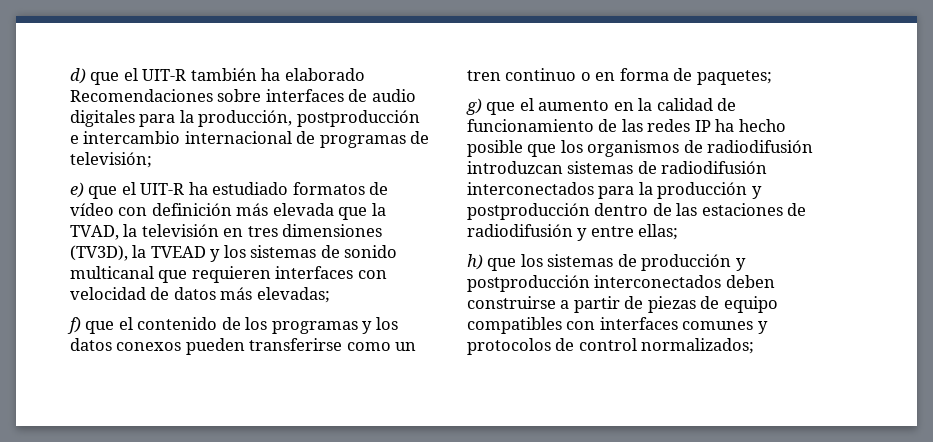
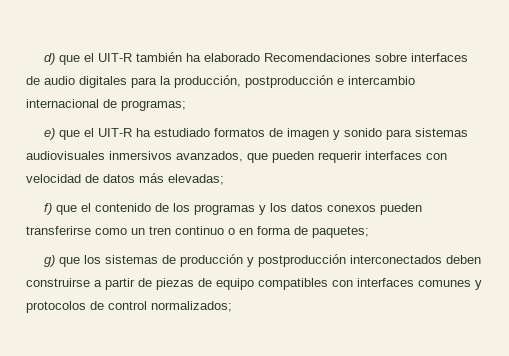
- d) que el UIT-R también ha elaborado Recomendaciones sobre interfaces de audio digitales para la producción, postproducción e intercambio internacional de programas de televisión;
+ d) que el UIT-R también ha elaborado Recomendaciones sobre interfaces de audio digitales para la producción, postproducción e intercambio internacional de programas;
- e) que el UIT-R ha estudiado formatos de vídeo con definición más elevada que la TVAD, la televisión en tres dimensiones (TV3D), la TVEAD y los sistemas de sonido multicanal que requieren interfaces con velocidad de datos más elevadas;
+ e) que el UIT-R ha estudiado formatos de imagen y sonido para sistemas audiovisuales inmersivos avanzados, que pueden requerir interfaces con velocidad de datos más elevadas;
- g) que el aumento en la calidad de funcionamiento de las redes IP ha hecho posible que los organismos de radiodifusión introduzcan sistemas de radiodifusión interconectados para la producción y postproducción dentro de las estaciones de radiodifusión y entre ellas;
- h) que los sistemas de producción y postproducción interconectados deben construirse a partir de piezas de equipo compatibles con interfaces comunes y protocolos de control normalizados;
+ g) que los sistemas de producción y postproducción interconectados deben construirse a partir de piezas de equipo compatibles con interfaces comunes y protocolos de control normalizados;

